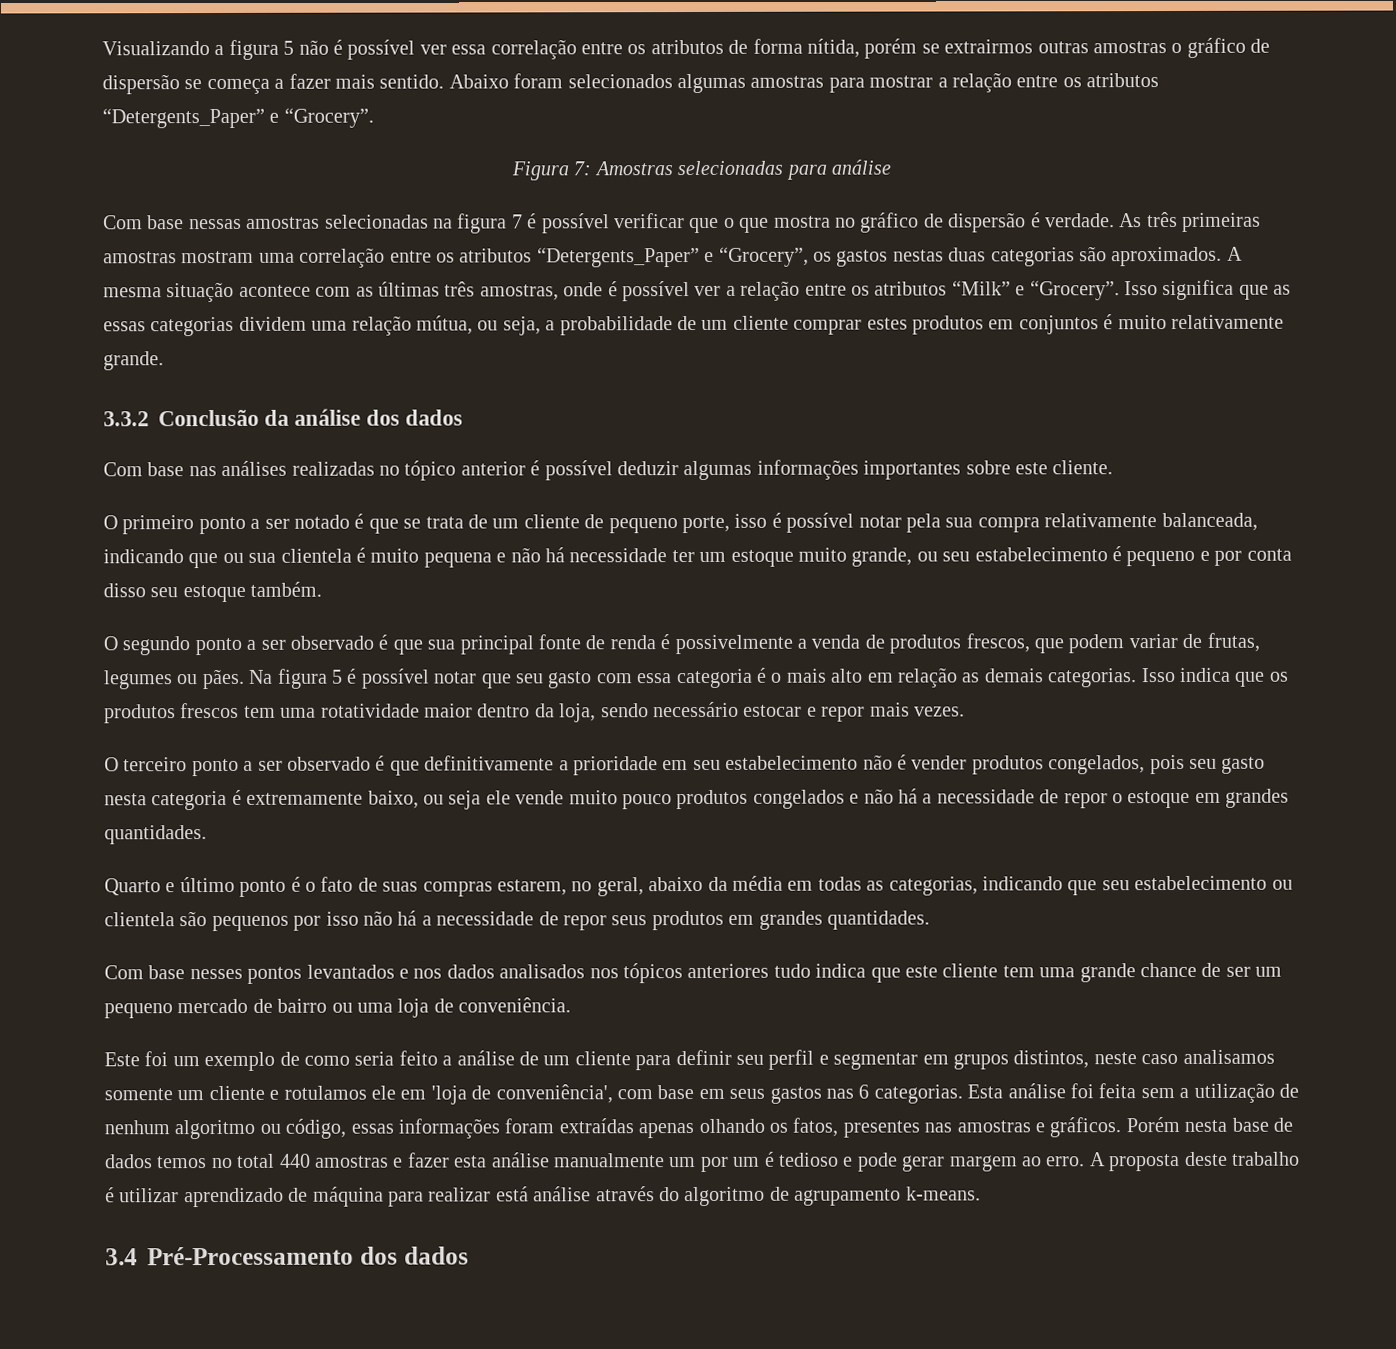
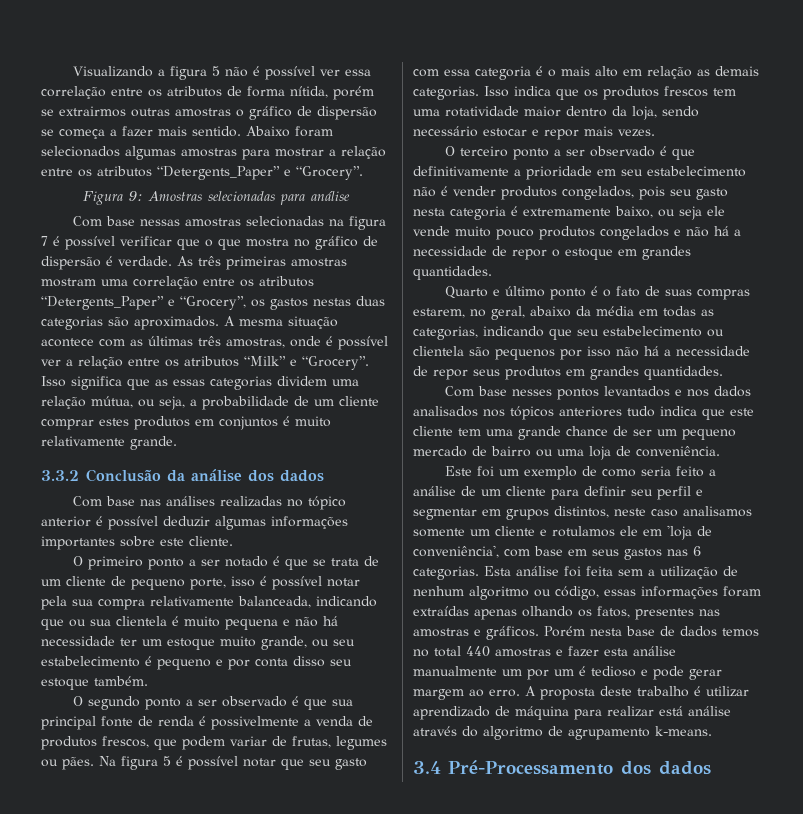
- Figura 7: Amostras selecionadas para análise
+ Figura 9: Amostras selecionadas para análise

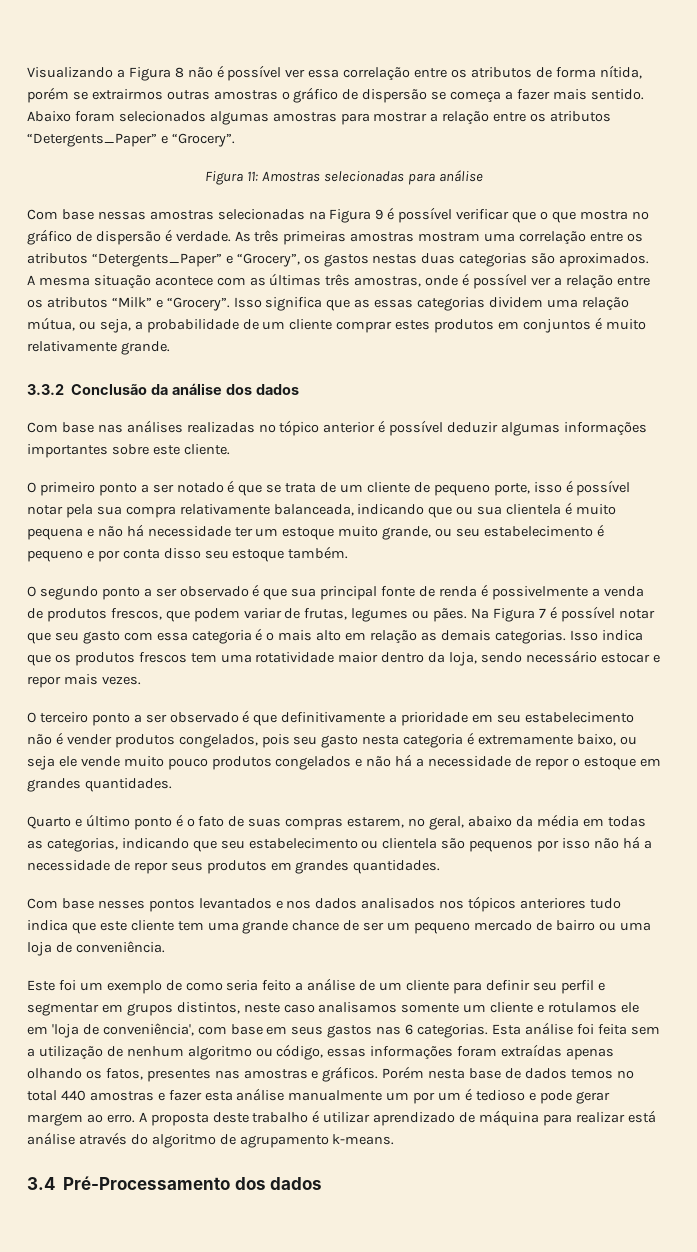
- Visualizando a figura 5 não é possível ver essa correlação entre os atributos de forma nítida, porém se extrairmos outras amostras o gráfico de dispersão se começa a fazer mais sentido.
+ Visualizando a Figura 8 não é possível ver essa correlação entre os atributos de forma nítida, porém se extrairmos outras amostras o gráfico de dispersão se começa a fazer mais sentido.
- Figura 9: Amostras selecionadas para análise
+ Figura 11: Amostras selecionadas para análise
- Com base nessas amostras selecionadas na figura 7 é possível verificar que o que mostra no gráfico de dispersão é verdade.
+ Com base nessas amostras selecionadas na Figura 9 é possível verificar que o que mostra no gráfico de dispersão é verdade.
- Na figura 5 é possível notar que seu gasto com essa categoria é o mais alto em relação as demais categorias.
+ Na Figura 7 é possível notar que seu gasto com essa categoria é o mais alto em relação as demais categorias.

